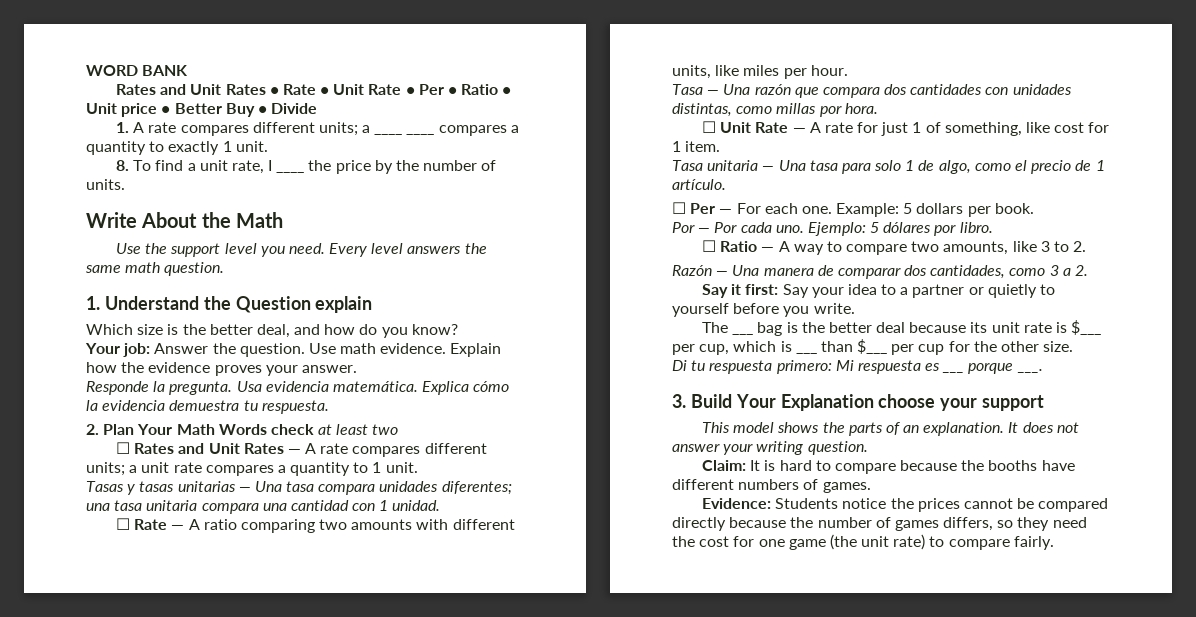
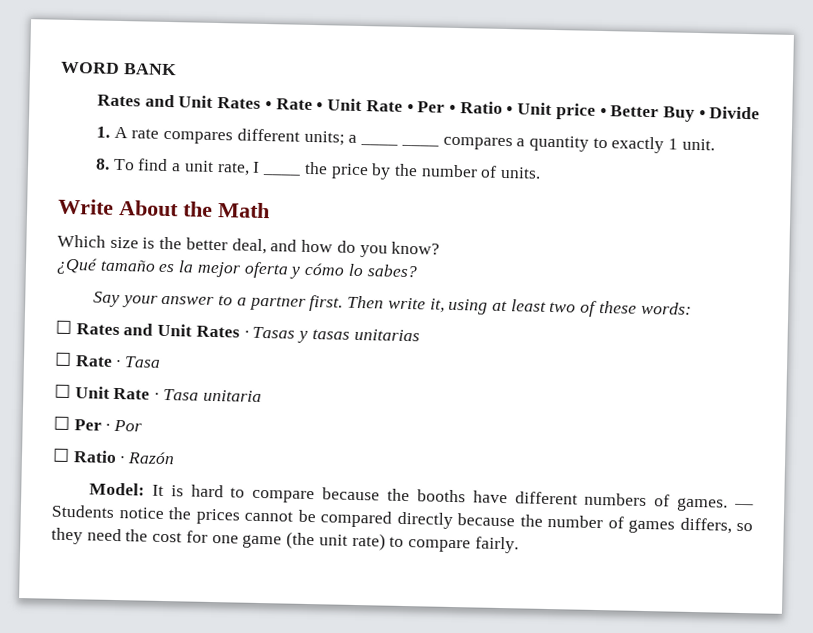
- Use the support level you need. Every level answers the same math question.
- 1. Understand the Question explain
- Your job: Answer the question. Use math evidence. Explain how the evidence proves your answer.
- Responde la pregunta. Usa evidencia matemática. Explica cómo la evidencia demuestra tu respuesta.
- 2. Plan Your Math Words check at least two
+ ¿Qué tamaño es la mejor oferta y cómo lo sabes?
+ Say your answer to a partner first. Then write it, using at least two of these words:
- ☐ Rates and Unit Rates — A rate compares different units; a unit rate compares a quantity to 1 unit.
- Tasas y tasas unitarias — Una tasa compara unidades diferentes; una tasa unitaria compara una cantidad con 1 unidad.
- ☐ Rate — A ratio comparing two amounts with different units, like miles per hour.
- Tasa — Una razón que compara dos cantidades con unidades distintas, como millas por hora.
- ☐ Unit Rate — A rate for just 1 of something, like cost for 1 item.
- Tasa unitaria — Una tasa para solo 1 de algo, como el precio de 1 artículo.
- ☐ Per — For each one. Example: 5 dollars per book.
- Por — Por cada uno. Ejemplo: 5 dólares por libro.
- ☐ Ratio — A way to compare two amounts, like 3 to 2.
- Razón — Una manera de comparar dos cantidades, como 3 a 2.
- Say it first: Say your idea to a partner or quietly to yourself before you write.
- The ___ bag is the better deal because its unit rate is $___ per cup, which is ___ than $___ per cup for the other size.
- Di tu respuesta primero: Mi respuesta es ___ porque ___.
- 3. Build Your Explanation choose your support
- This model shows the parts of an explanation. It does not answer your writing question.
- Claim: It is hard to compare because the booths have different numbers of games.
- Evidence: Students notice the prices cannot be compared directly because the number of games differs, so they need the cost for one game (the unit rate) to compare fairly.
+ ☐ Rates and Unit Rates · Tasas y tasas unitarias
+ ☐ Rate · Tasa
+ ☐ Unit Rate · Tasa unitaria
+ ☐ Per · Por
+ ☐ Ratio · Razón
+ Model: It is hard to compare because the booths have different numbers of games. — Students notice the prices cannot be compared directly because the number of games differs, so they need the cost for one game (the unit rate) to compare fairly.

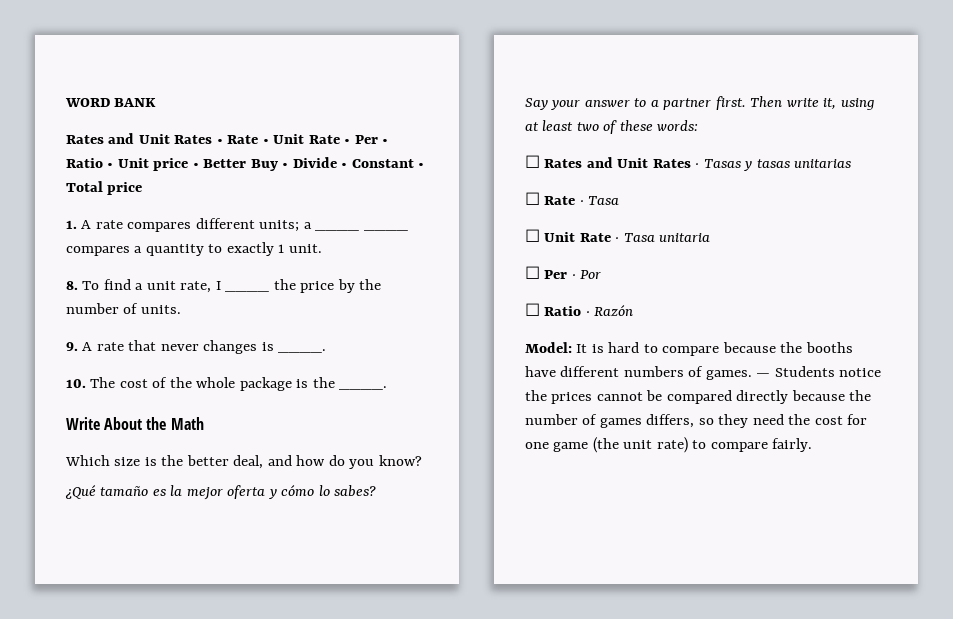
- Rates and Unit Rates • Rate • Unit Rate • Per • Ratio • Unit price • Better Buy • Divide
+ Rates and Unit Rates • Rate • Unit Rate • Per • Ratio • Unit price • Better Buy • Divide • Constant • Total price
+ 9. A rate that never changes is ____.
+ 10. The cost of the whole package is the ____.

